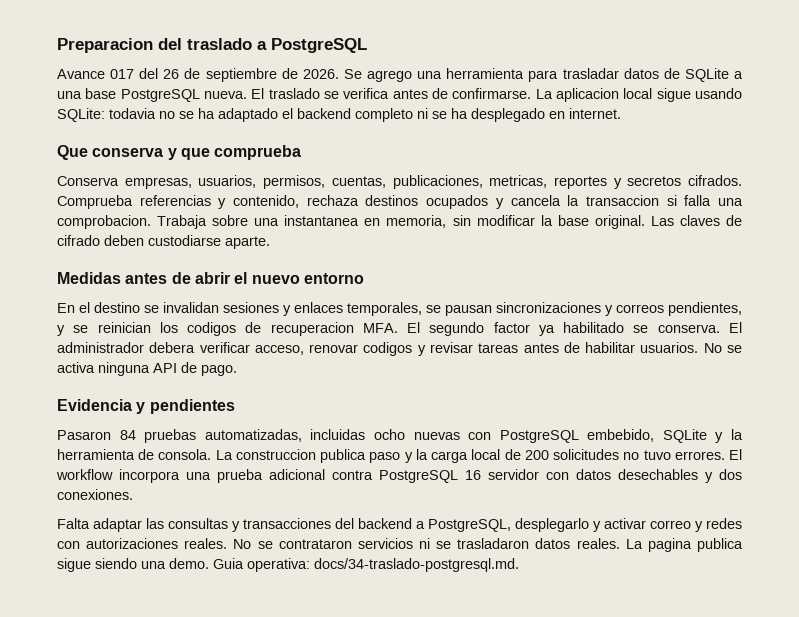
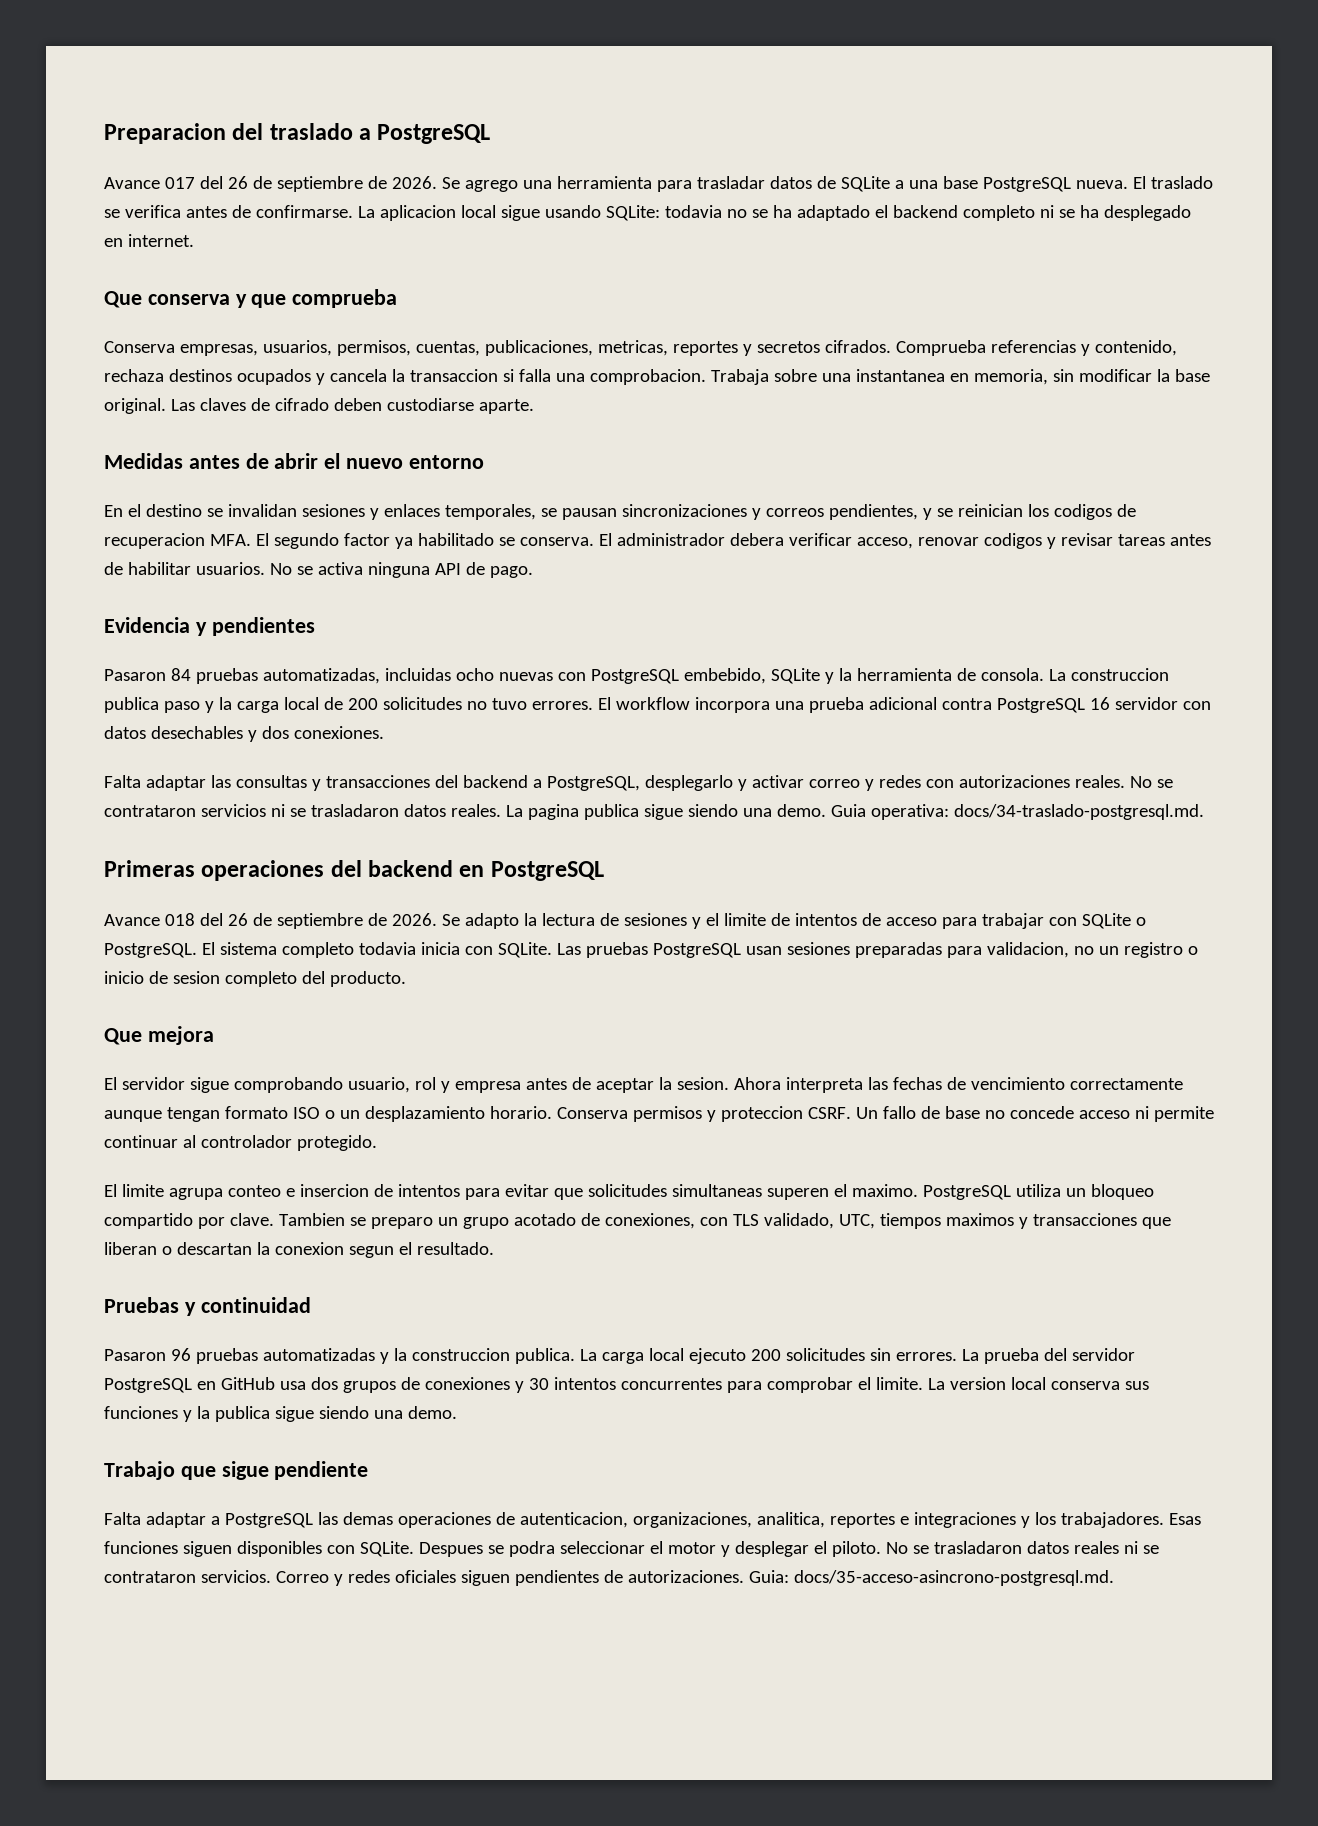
+ Primeras operaciones del backend en PostgreSQL
+ Avance 018 del 26 de septiembre de 2026. Se adapto la lectura de sesiones y el limite de intentos de acceso para trabajar con SQLite o PostgreSQL. El sistema completo todavia inicia con SQLite. Las pruebas PostgreSQL usan sesiones preparadas para validacion, no un registro o inicio de sesion completo del producto.
+ Que mejora
+ El servidor sigue comprobando usuario, rol y empresa antes de aceptar la sesion. Ahora interpreta las fechas de vencimiento correctamente aunque tengan formato ISO o un desplazamiento horario. Conserva permisos y proteccion CSRF. Un fallo de base no concede acceso ni permite continuar al controlador protegido.
+ El limite agrupa conteo e insercion de intentos para evitar que solicitudes simultaneas superen el maximo. PostgreSQL utiliza un bloqueo compartido por clave. Tambien se preparo un grupo acotado de conexiones, con TLS validado, UTC, tiempos maximos y transacciones que liberan o descartan la conexion segun el resultado.
+ Pruebas y continuidad
+ Pasaron 96 pruebas automatizadas y la construccion publica. La carga local ejecuto 200 solicitudes sin errores. La prueba del servidor PostgreSQL en GitHub usa dos grupos de conexiones y 30 intentos concurrentes para comprobar el limite. La version local conserva sus funciones y la publica sigue siendo una demo.
+ Trabajo que sigue pendiente
+ Falta adaptar a PostgreSQL las demas operaciones de autenticacion, organizaciones, analitica, reportes e integraciones y los trabajadores. Esas funciones siguen disponibles con SQLite. Despues se podra seleccionar el motor y desplegar el piloto. No se trasladaron datos reales ni se contrataron servicios. Correo y redes oficiales siguen pendientes de autorizaciones. Guia: docs/35-acceso-asincrono-postgresql.md.

